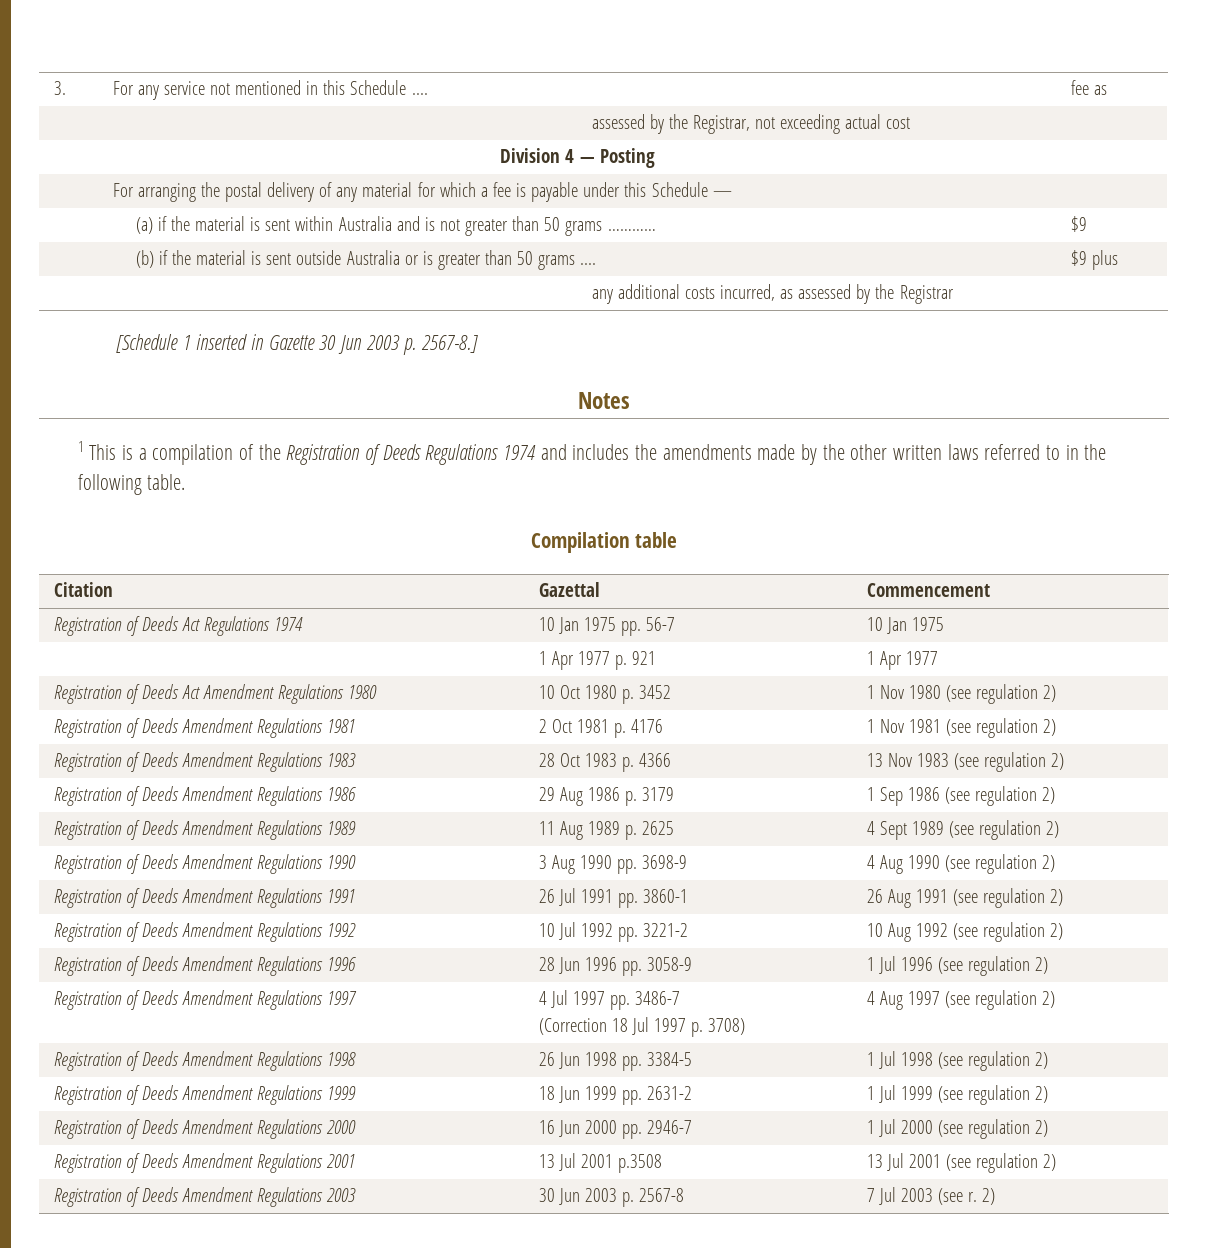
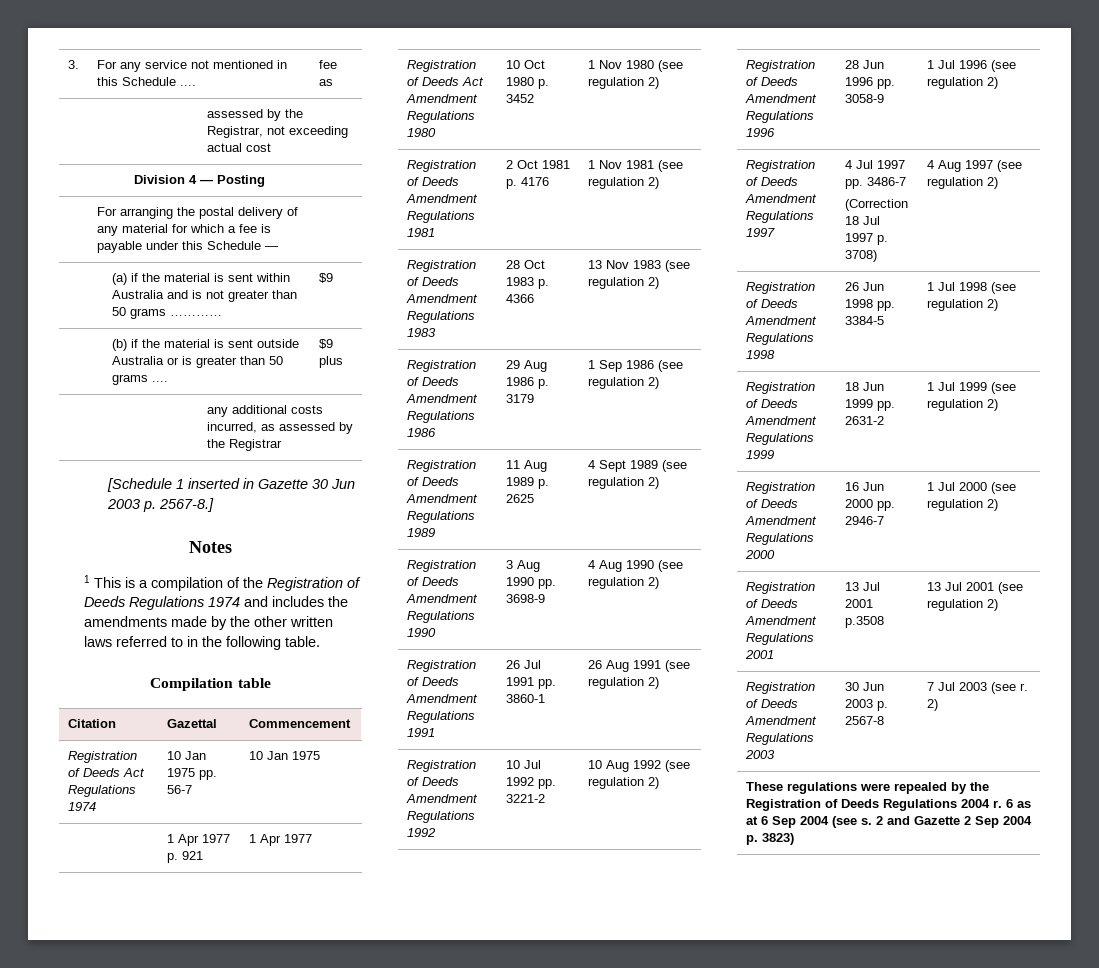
+ These regulations were repealed by the Registration of Deeds Regulations 2004 r. 6 as at 6 Sep 2004 (see s. 2 and Gazette 2 Sep 2004 p. 3823)

